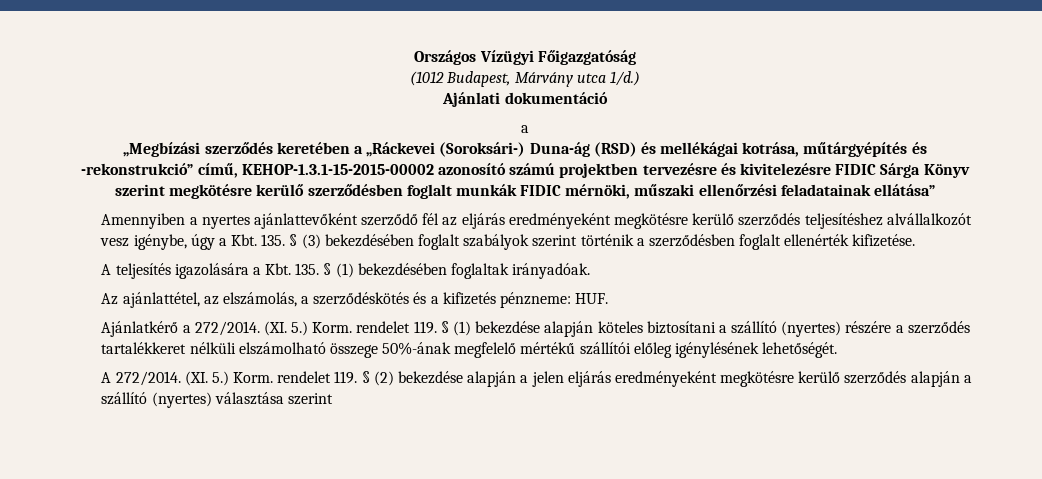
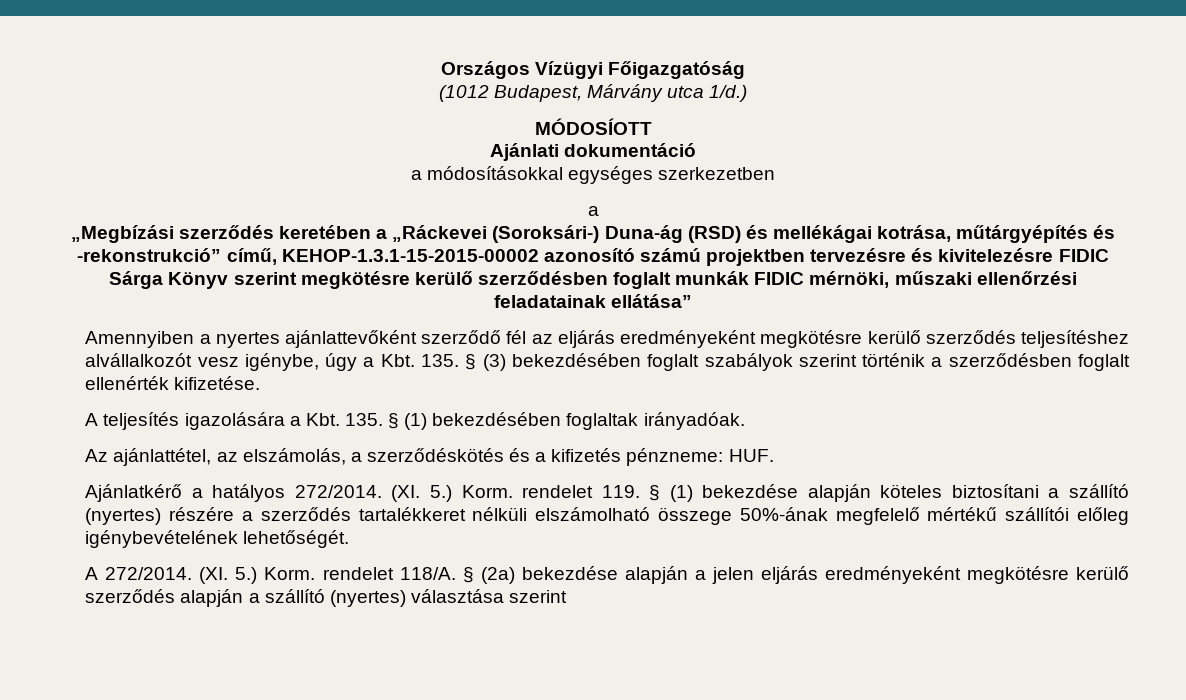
+ MÓDOSÍOTT
+ a módosításokkal egységes szerkezetben
- Ajánlatkérő a 272/2014.
+ Ajánlatkérő a hatályos 272/2014.
- (XI. 5.) Korm. rendelet 119. § (1) bekezdése alapján köteles biztosítani a szállító (nyertes) részére a szerződés tartalékkeret nélküli elszámolható összege 50%-ának megfelelő mértékű szállítói előleg igénylésének lehetőségét.
+ (XI. 5.) Korm. rendelet 119. § (1) bekezdése alapján köteles biztosítani a szállító (nyertes) részére a szerződés tartalékkeret nélküli elszámolható összege 50%-ának megfelelő mértékű szállítói előleg igénybevételének lehetőségét.
- (XI. 5.) Korm. rendelet 119. § (2) bekezdése alapján a jelen eljárás eredményeként megkötésre kerülő szerződés alapján a szállító (nyertes) választása szerint
+ (XI. 5.) Korm. rendelet 118/A. § (2a) bekezdése alapján a jelen eljárás eredményeként megkötésre kerülő szerződés alapján a szállító (nyertes) választása szerint

